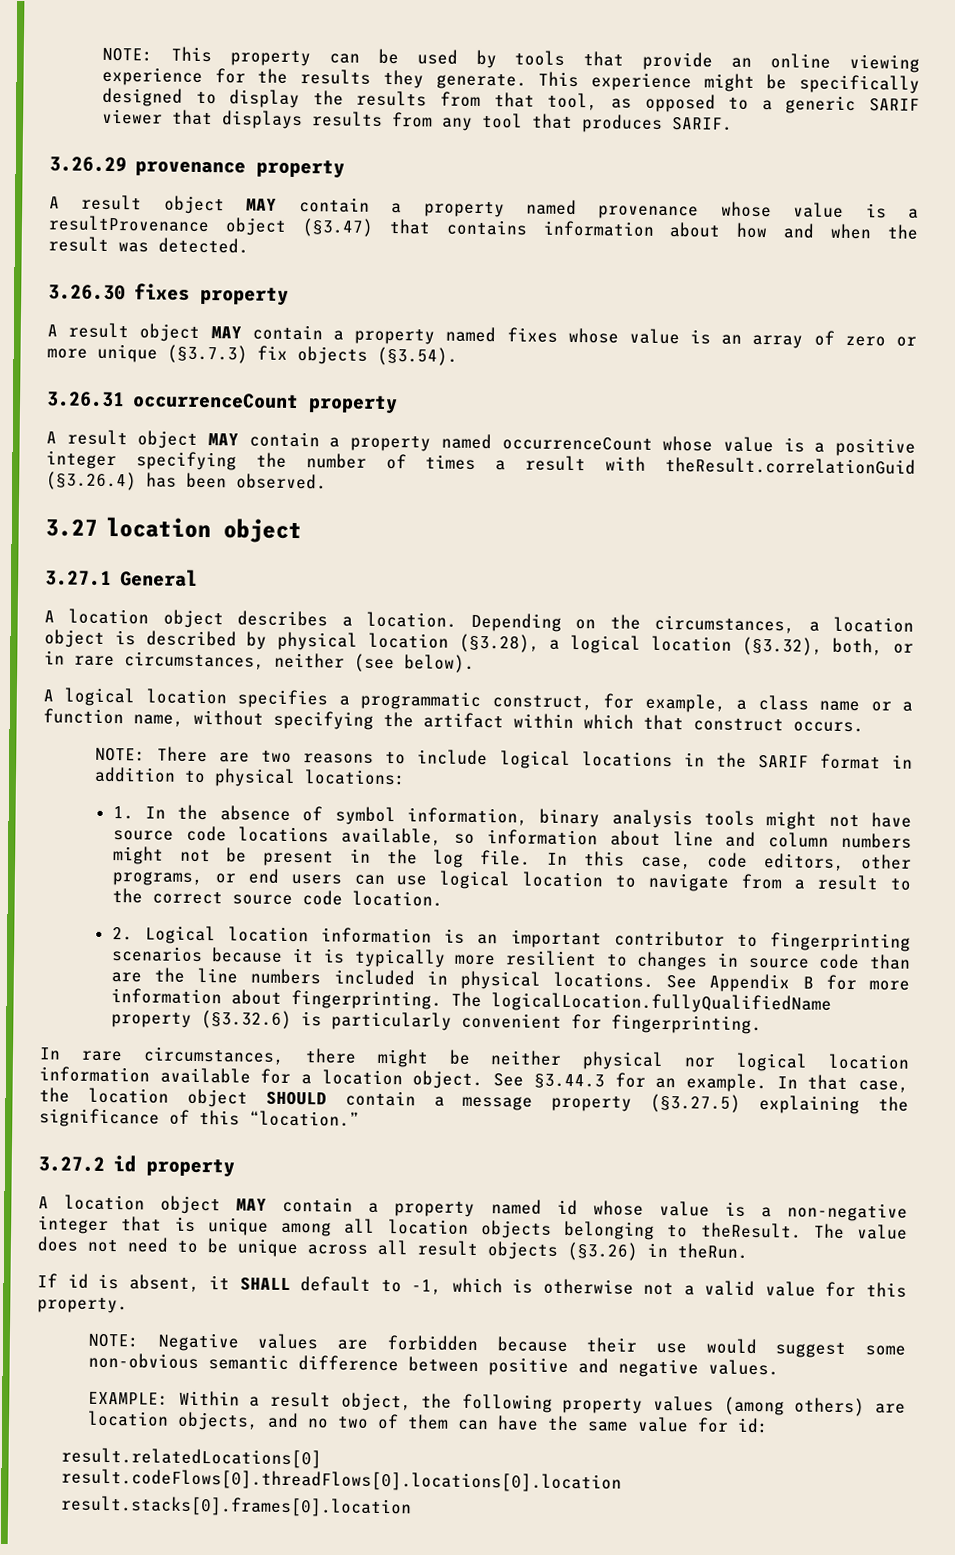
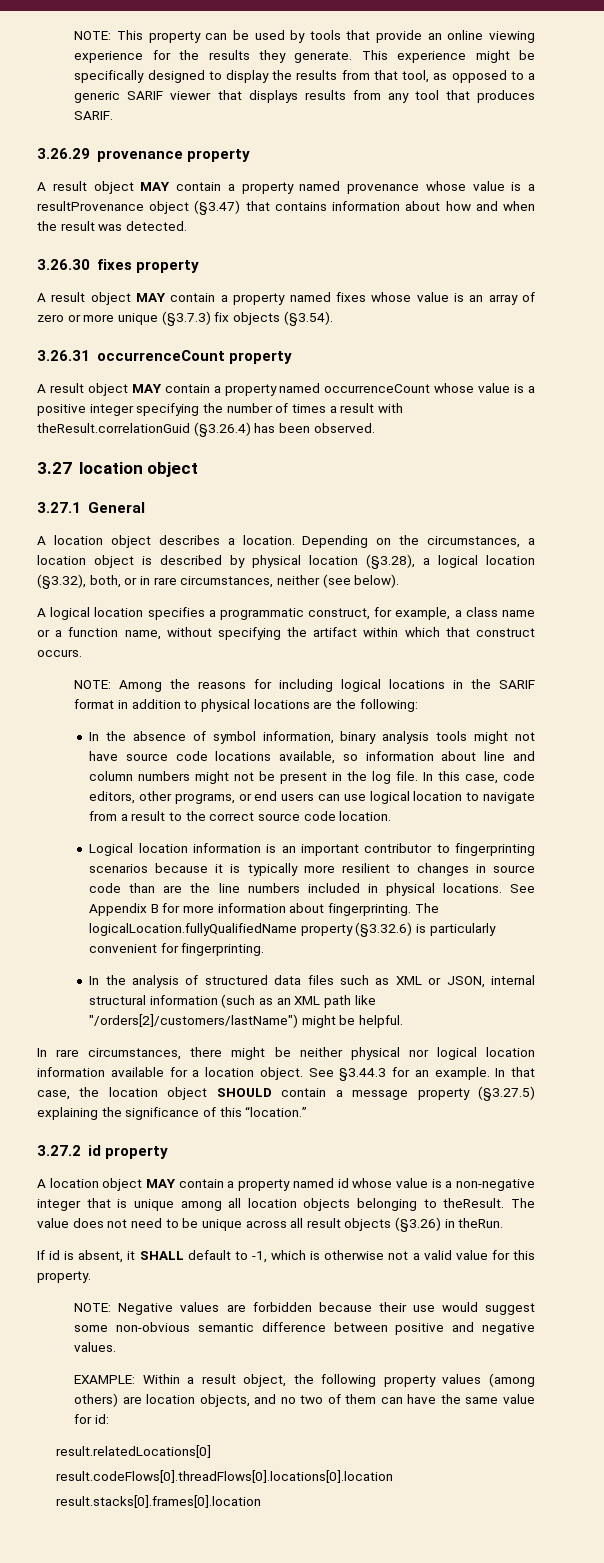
- NOTE: There are two reasons to include logical locations in the SARIF format in addition to physical locations:
- 1. In the absence of symbol information, binary analysis tools might not have source code locations available, so information about line and column numbers might not be present in the log file.
+ NOTE: Among the reasons for including logical locations in the SARIF format in addition to physical locations are the following:
+ In the absence of symbol information, binary analysis tools might not have source code locations available, so information about line and column numbers might not be present in the log file.
- 2. Logical location information is an important contributor to fingerprinting scenarios because it is typically more resilient to changes in source code than are the line numbers included in physical locations.
+ Logical location information is an important contributor to fingerprinting scenarios because it is typically more resilient to changes in source code than are the line numbers included in physical locations.
+ In the analysis of structured data files such as XML or JSON, internal structural information (such as an XML path like "/orders[2]/customers/lastName") might be helpful.

